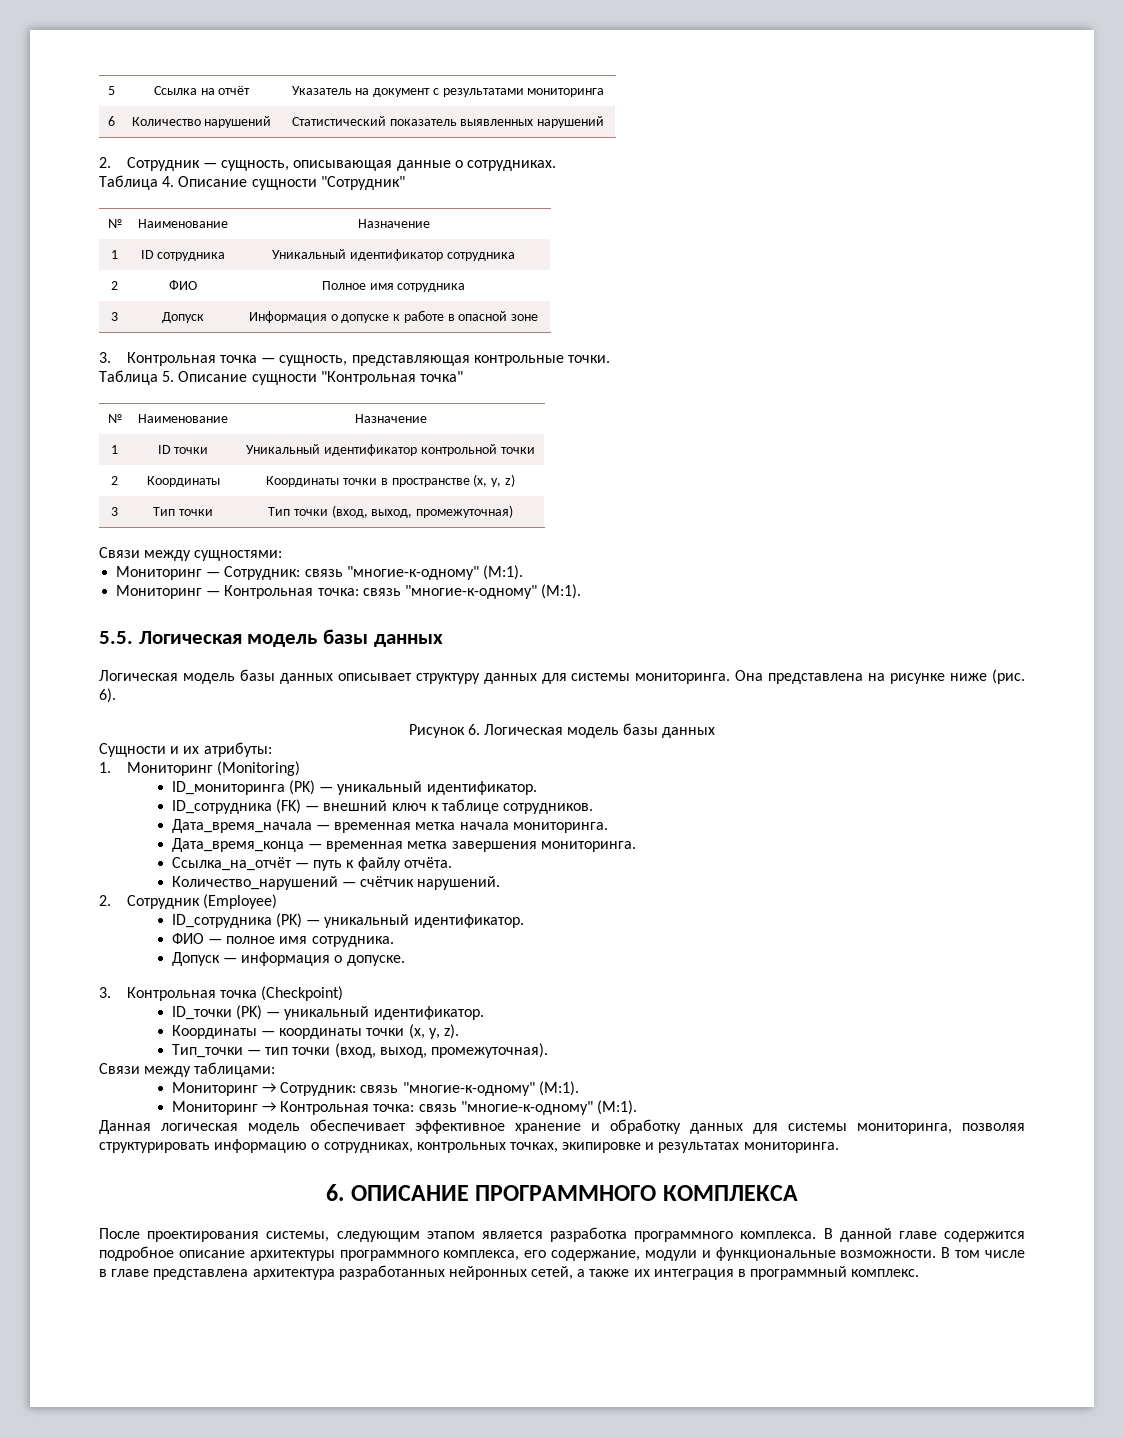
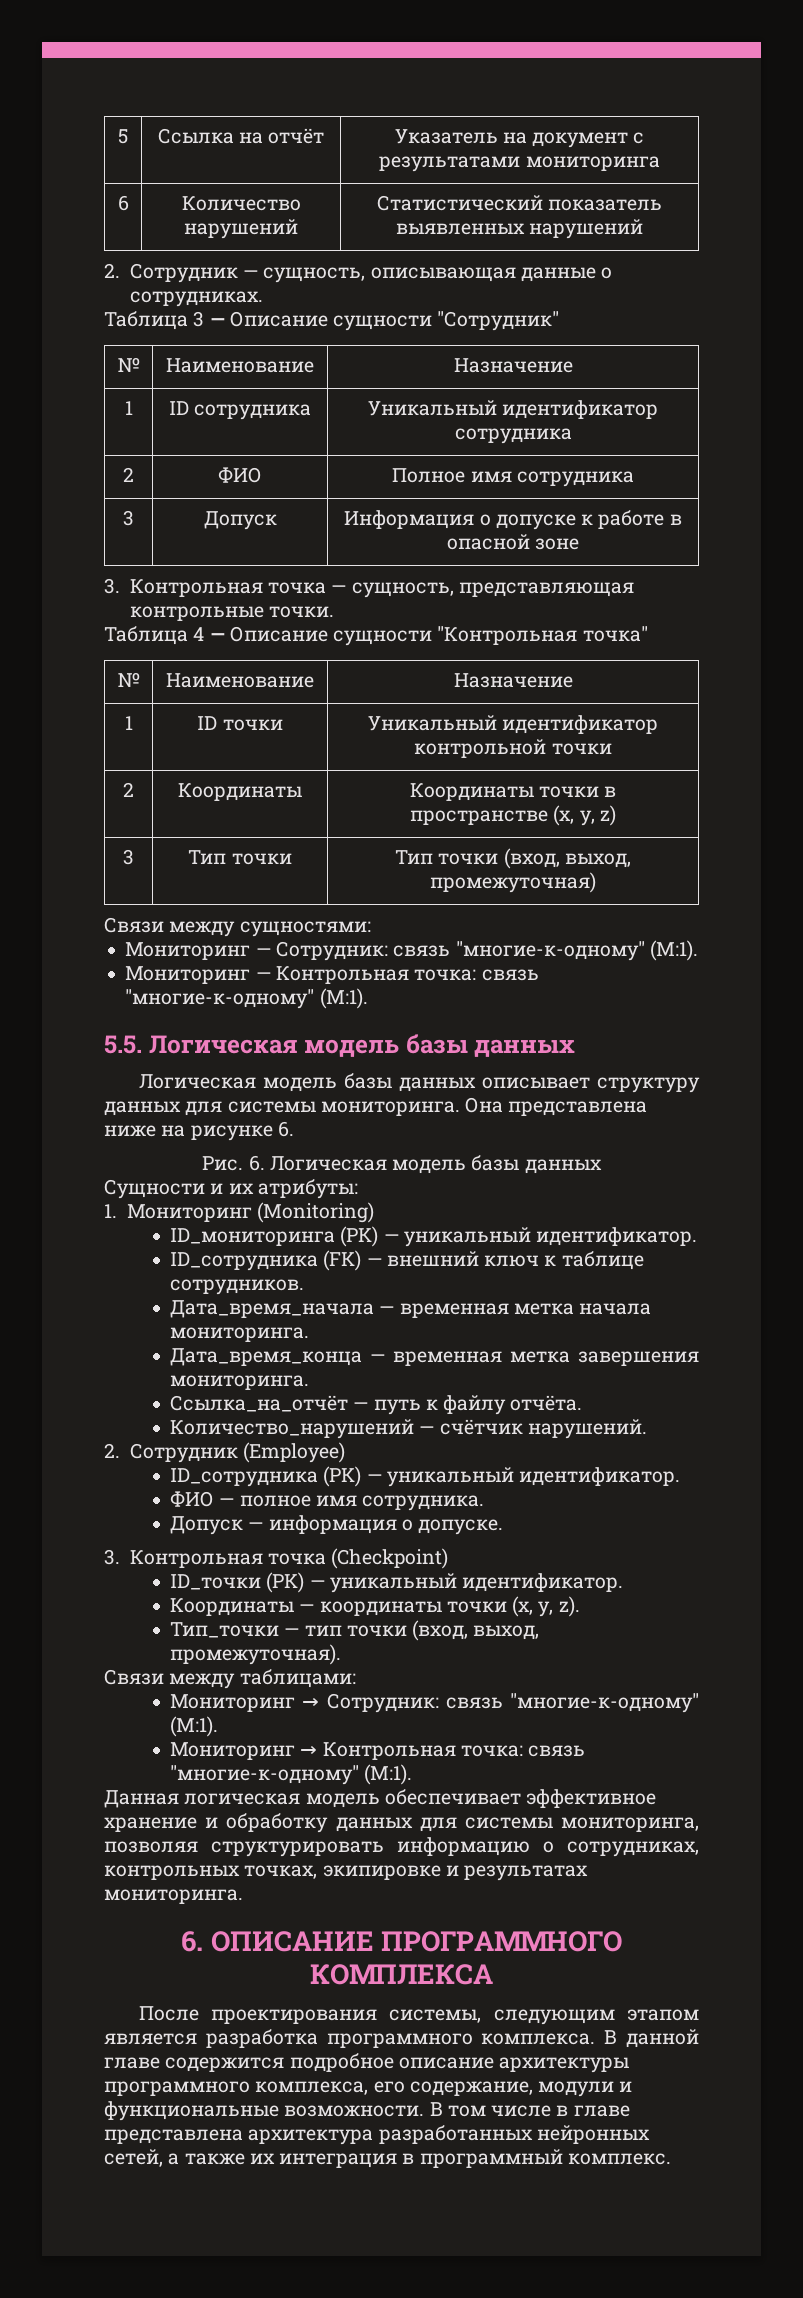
- Таблица 4. Описание сущности "Сотрудник"
+ Таблица 3 — Описание сущности "Сотрудник"
- Таблица 5. Описание сущности "Контрольная точка"
+ Таблица 4 — Описание сущности "Контрольная точка"
- Она представлена на рисунке ниже (рис. 6).
- Рисунок 6. Логическая модель базы данных
+ Она представлена ниже на рисунке 6.
+ Рис. 6. Логическая модель базы данных

